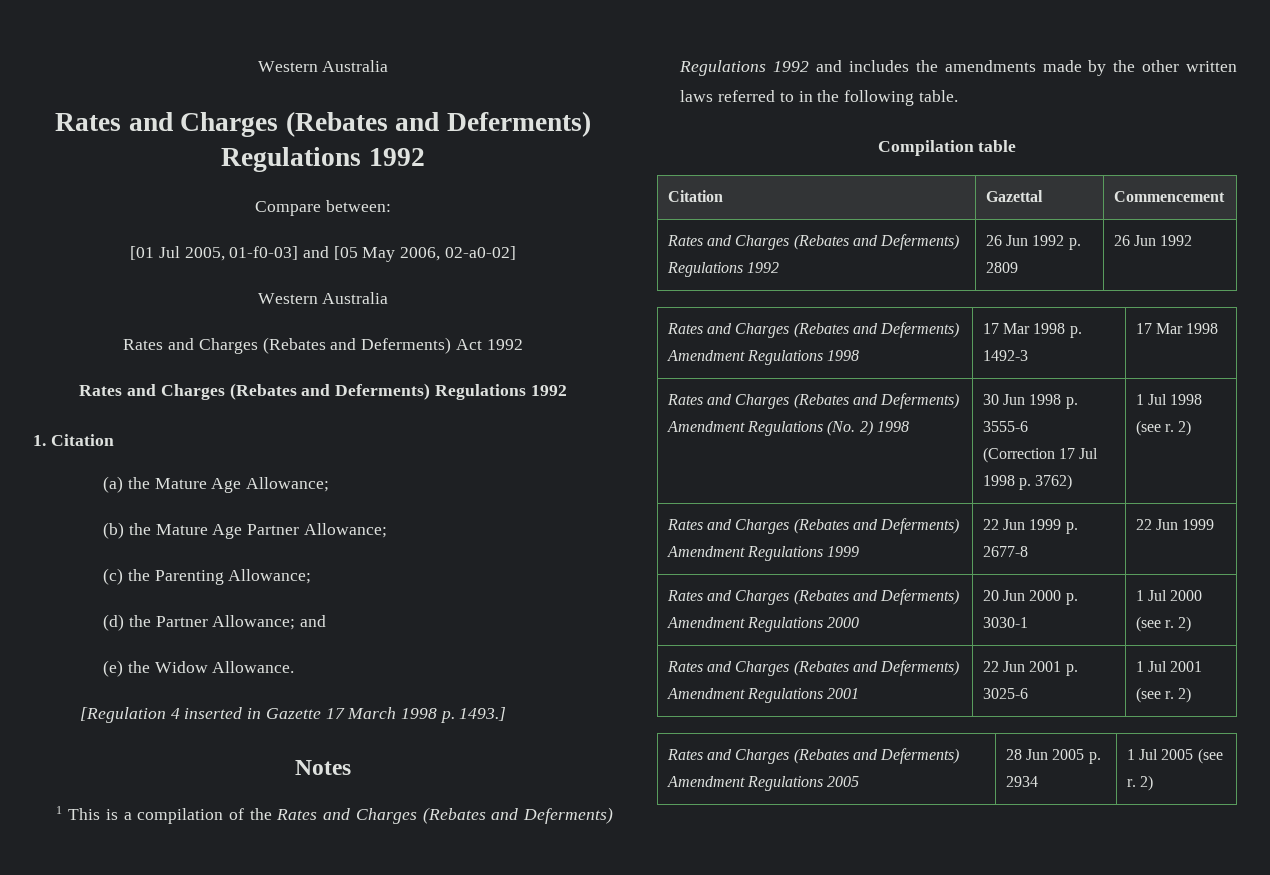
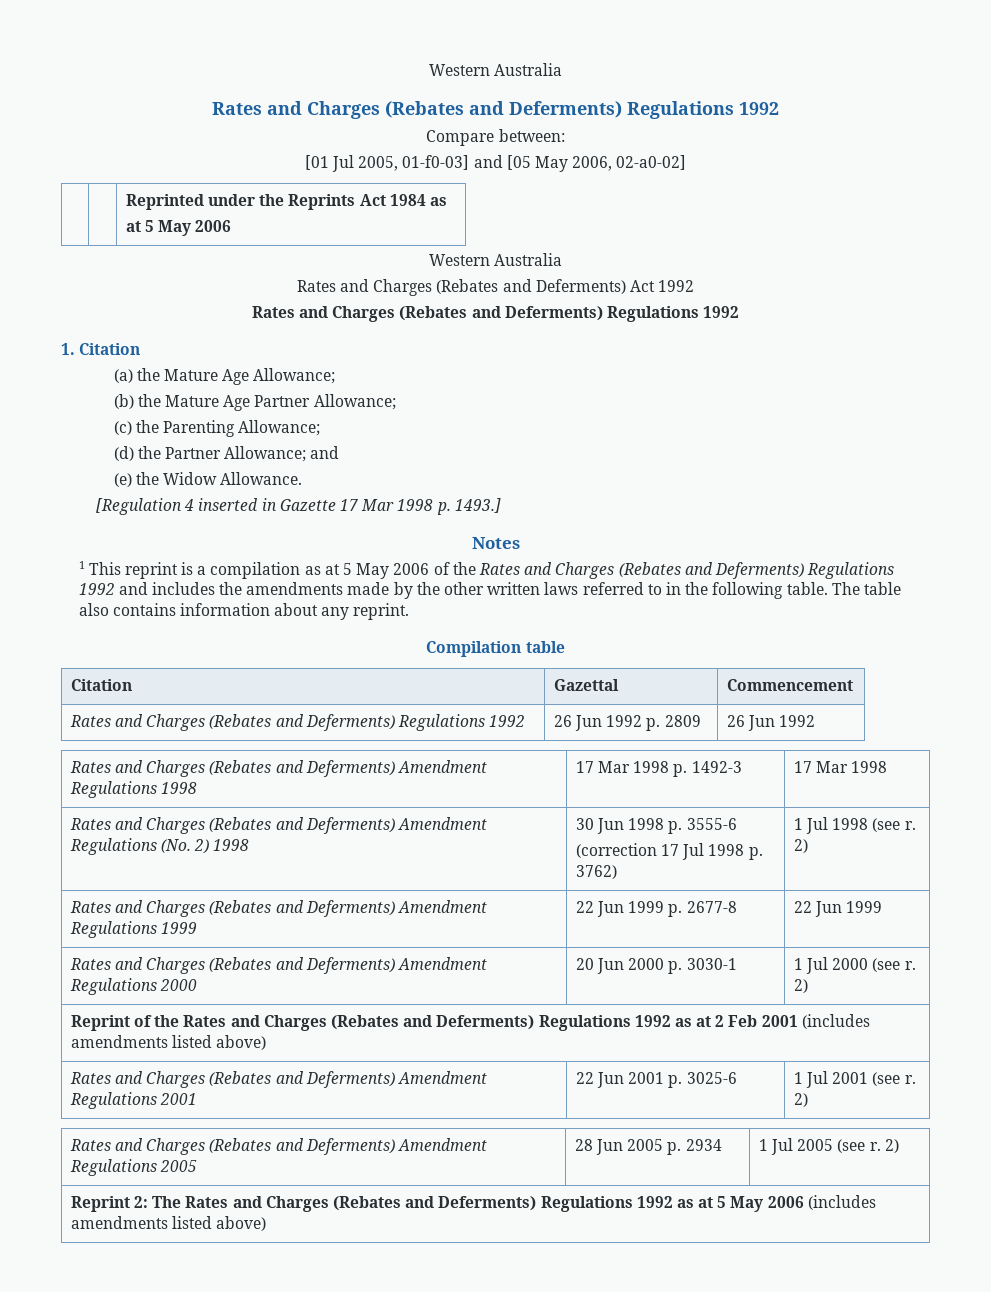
+ | | Reprinted under the Reprints Act 1984 as
+ at 5 May 2006
- [Regulation 4 inserted in Gazette 17 March 1998 p. 1493.]
+ [Regulation 4 inserted in Gazette 17 Mar 1998 p. 1493.]
- 1 This is a compilation of the Rates and Charges (Rebates and Deferments) Regulations 1992 and includes the amendments made by the other written laws referred to in the following table.
+ 1 This reprint is a compilation as at 5 May 2006 of the Rates and Charges (Rebates and Deferments) Regulations 1992 and includes the amendments made by the other written laws referred to in the following table. The table also contains information about any reprint.
  Rates and Charges (Rebates and Deferments) Amendment Regulations (No. 2) 1998 | 30 Jun 1998 p. 3555-6
- (Correction 17 Jul 1998 p. 3762) | 1 Jul 1998 (see r. 2)
+ (correction 17 Jul 1998 p. 3762) | 1 Jul 1998 (see r. 2)
+ Reprint of the Rates and Charges (Rebates and Deferments) Regulations 1992 as at 2 Feb 2001 (includes amendments listed above)
+ Reprint 2: The Rates and Charges (Rebates and Deferments) Regulations 1992 as at 5 May 2006 (includes amendments listed above)

